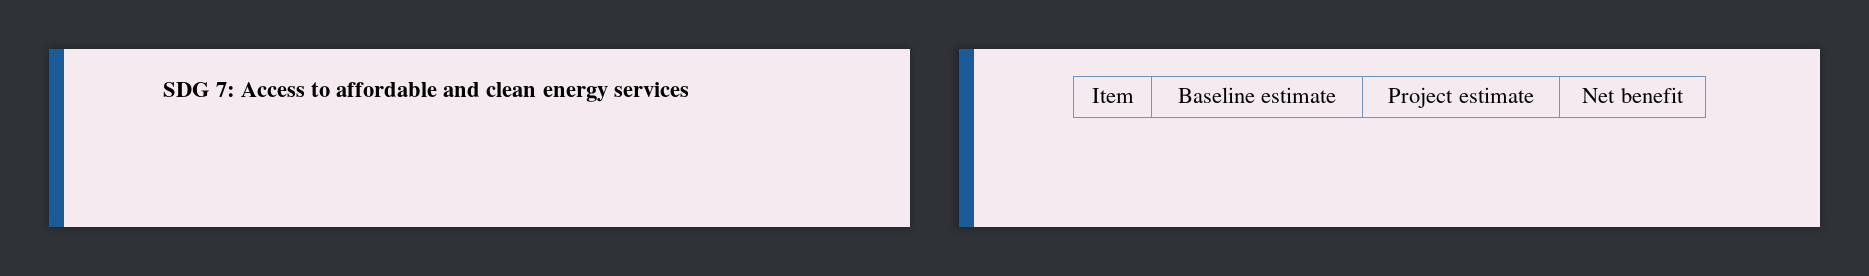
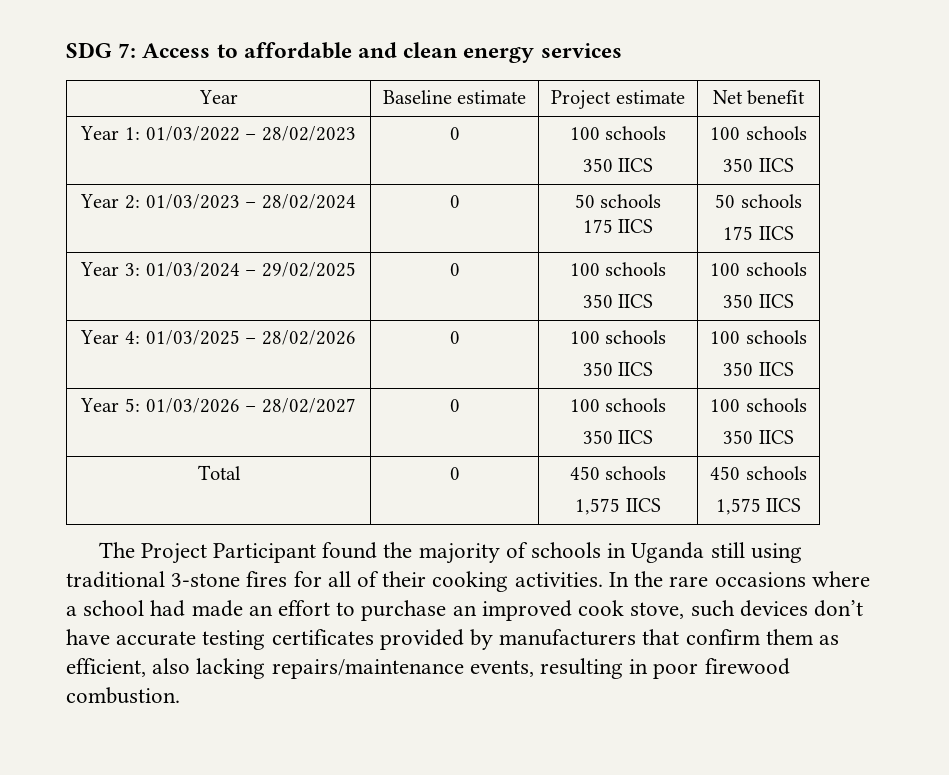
- Item | Baseline estimate | Project estimate | Net benefit
+ Year | Baseline estimate | Project estimate | Net benefit
+ Year 1: 01/03/2022 – 28/02/2023 | 0 | 100 schools
+ 350 IICS | 100 schools
+ 350 IICS
+ Year 2: 01/03/2023 – 28/02/2024 | 0 | 50 schools
+ 175 IICS | 50 schools
+ 175 IICS
+ Year 3: 01/03/2024 – 29/02/2025 | 0 | 100 schools
+ 350 IICS | 100 schools
+ 350 IICS
+ Year 4: 01/03/2025 – 28/02/2026 | 0 | 100 schools
+ 350 IICS | 100 schools
+ 350 IICS
+ Year 5: 01/03/2026 – 28/02/2027 | 0 | 100 schools
+ 350 IICS | 100 schools
+ 350 IICS
+ Total | 0 | 450 schools
+ 1,575 IICS | 450 schools
+ 1,575 IICS
+ The Project Participant found the majority of schools in Uganda still using traditional 3-stone fires for all of their cooking activities. In the rare occasions where a school had made an effort to purchase an improved cook stove, such devices don’t have accurate testing certificates provided by manufacturers that confirm them as efficient, also lacking repairs/maintenance events, resulting in poor firewood combustion.

